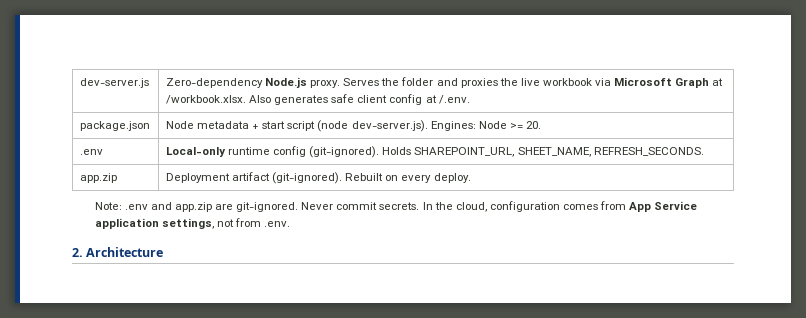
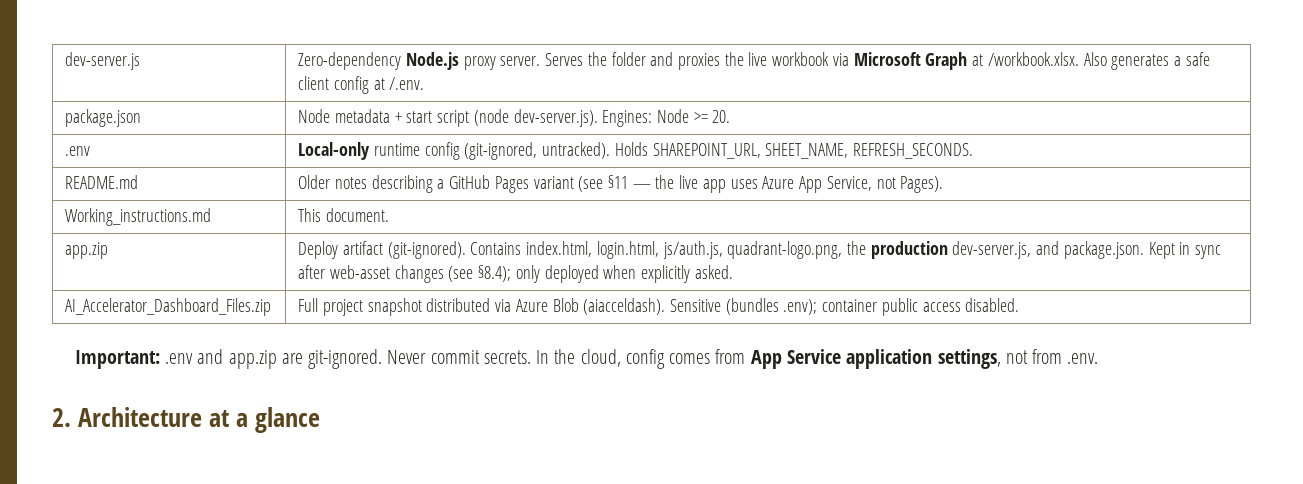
- dev-server.js | Zero-dependency Node.js proxy. Serves the folder and proxies the live workbook via Microsoft Graph at /workbook.xlsx. Also generates safe client config at /.env.
+ dev-server.js | Zero-dependency Node.js proxy server. Serves the folder and proxies the live workbook via Microsoft Graph at /workbook.xlsx. Also generates a safe client config at /.env.
- .env | Local-only runtime config (git-ignored). Holds SHAREPOINT_URL, SHEET_NAME, REFRESH_SECONDS.
+ .env | Local-only runtime config (git-ignored, untracked). Holds SHAREPOINT_URL, SHEET_NAME, REFRESH_SECONDS.
+ README.md | Older notes describing a GitHub Pages variant (see §11 — the live app uses Azure App Service, not Pages).
+ Working_instructions.md | This document.
- app.zip | Deployment artifact (git-ignored). Rebuilt on every deploy.
- Note: .env and app.zip are git-ignored.
+ app.zip | Deploy artifact (git-ignored). Contains index.html, login.html, js/auth.js, quadrant-logo.png, the production dev-server.js, and package.json. Kept in sync after web-asset changes (see §8.4); only deployed when explicitly asked.
+ AI_Accelerator_Dashboard_Files.zip | Full project snapshot distributed via Azure Blob (aiacceldash). Sensitive (bundles .env); container public access disabled.
+ Important: .env and app.zip are git-ignored.
- In the cloud, configuration comes from App Service application settings, not from .env.
+ In the cloud, config comes from App Service application settings, not from .env.
- 2. Architecture
+ 2. Architecture at a glance

